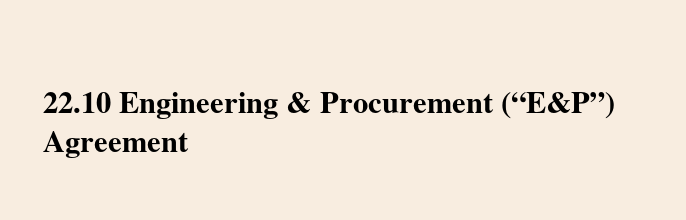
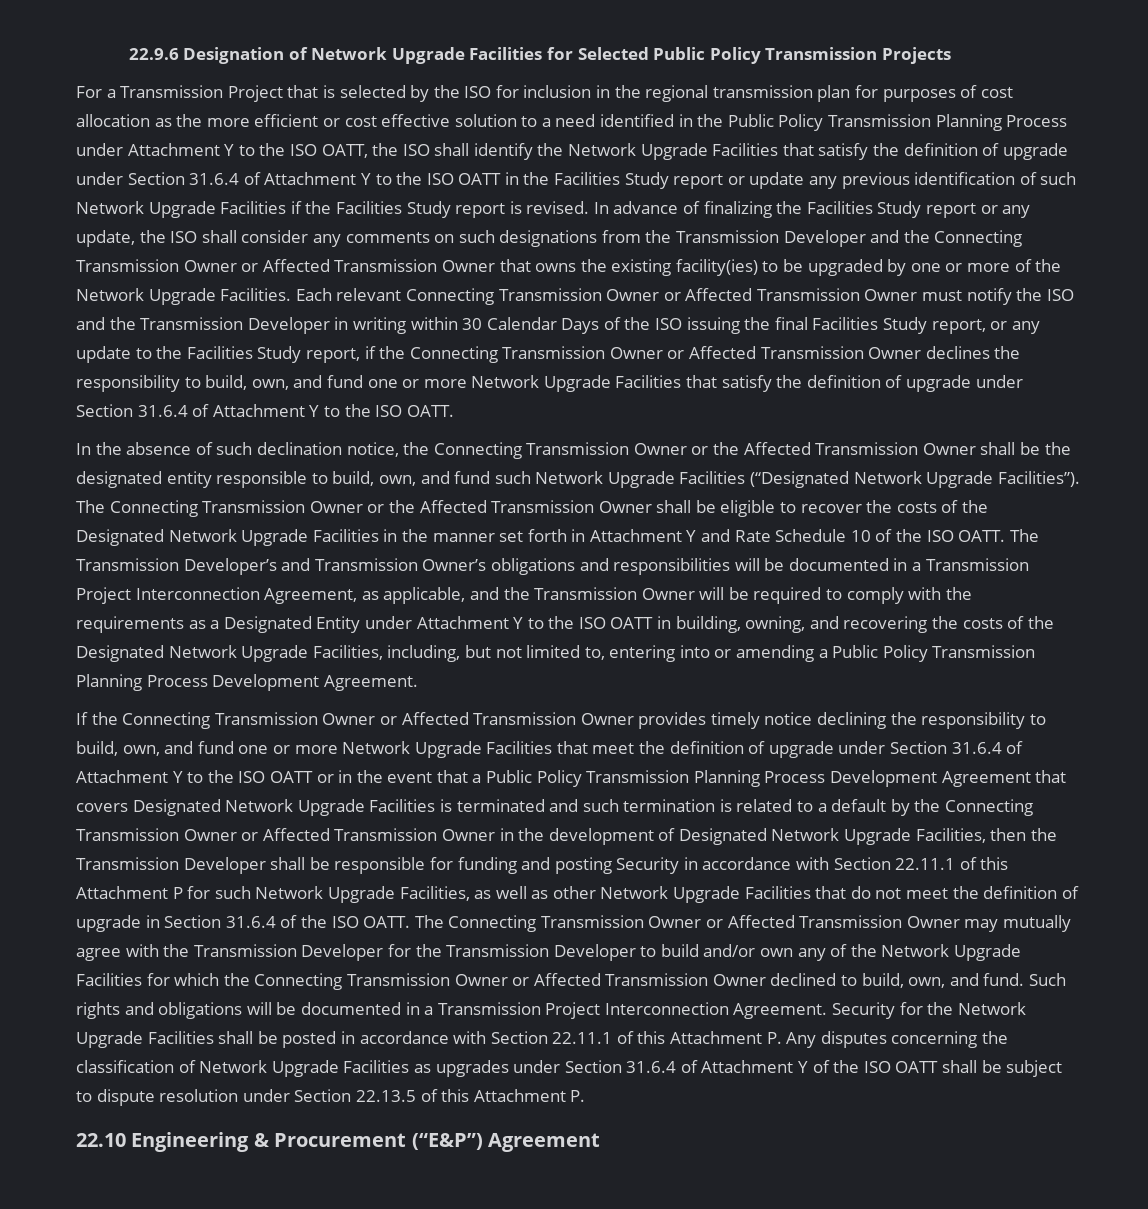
+ 22.9.6 Designation of Network Upgrade Facilities for Selected Public Policy Transmission Projects
+ For a Transmission Project that is selected by the ISO for inclusion in the regional transmission plan for purposes of cost allocation as the more efficient or cost effective solution to a need identified in the Public Policy Transmission Planning Process under Attachment Y to the ISO OATT, the ISO shall identify the Network Upgrade Facilities that satisfy the definition of upgrade under Section 31.6.4 of Attachment Y to the ISO OATT in the Facilities Study report or update any previous identification of such Network Upgrade Facilities if the Facilities Study report is revised. In advance of finalizing the Facilities Study report or any update, the ISO shall consider any comments on such designations from the Transmission Developer and the Connecting Transmission Owner or Affected Transmission Owner that owns the existing facility(ies) to be upgraded by one or more of the Network Upgrade Facilities. Each relevant Connecting Transmission Owner or Affected Transmission Owner must notify the ISO and the Transmission Developer in writing within 30 Calendar Days of the ISO issuing the final Facilities Study report, or any update to the Facilities Study report, if the Connecting Transmission Owner or Affected Transmission Owner declines the responsibility to build, own, and fund one or more Network Upgrade Facilities that satisfy the definition of upgrade under Section 31.6.4 of Attachment Y to the ISO OATT.
+ In the absence of such declination notice, the Connecting Transmission Owner or the Affected Transmission Owner shall be the designated entity responsible to build, own, and fund such Network Upgrade Facilities (“Designated Network Upgrade Facilities”). The Connecting Transmission Owner or the Affected Transmission Owner shall be eligible to recover the costs of the Designated Network Upgrade Facilities in the manner set forth in Attachment Y and Rate Schedule 10 of the ISO OATT. The Transmission Developer’s and Transmission Owner’s obligations and responsibilities will be documented in a Transmission Project Interconnection Agreement, as applicable, and the Transmission Owner will be required to comply with the requirements as a Designated Entity under Attachment Y to the ISO OATT in building, owning, and recovering the costs of the Designated Network Upgrade Facilities, including, but not limited to, entering into or amending a Public Policy Transmission Planning Process Development Agreement.
+ If the Connecting Transmission Owner or Affected Transmission Owner provides timely notice declining the responsibility to build, own, and fund one or more Network Upgrade Facilities that meet the definition of upgrade under Section 31.6.4 of Attachment Y to the ISO OATT or in the event that a Public Policy Transmission Planning Process Development Agreement that covers Designated Network Upgrade Facilities is terminated and such termination is related to a default by the Connecting Transmission Owner or Affected Transmission Owner in the development of Designated Network Upgrade Facilities, then the Transmission Developer shall be responsible for funding and posting Security in accordance with Section 22.11.1 of this Attachment P for such Network Upgrade Facilities, as well as other Network Upgrade Facilities that do not meet the definition of upgrade in Section 31.6.4 of the ISO OATT. The Connecting Transmission Owner or Affected Transmission Owner may mutually agree with the Transmission Developer for the Transmission Developer to build and/or own any of the Network Upgrade Facilities for which the Connecting Transmission Owner or Affected Transmission Owner declined to build, own, and fund. Such rights and obligations will be documented in a Transmission Project Interconnection Agreement. Security for the Network Upgrade Facilities shall be posted in accordance with Section 22.11.1 of this Attachment P. Any disputes concerning the classification of Network Upgrade Facilities as upgrades under Section 31.6.4 of Attachment Y of the ISO OATT shall be subject to dispute resolution under Section 22.13.5 of this Attachment P.

